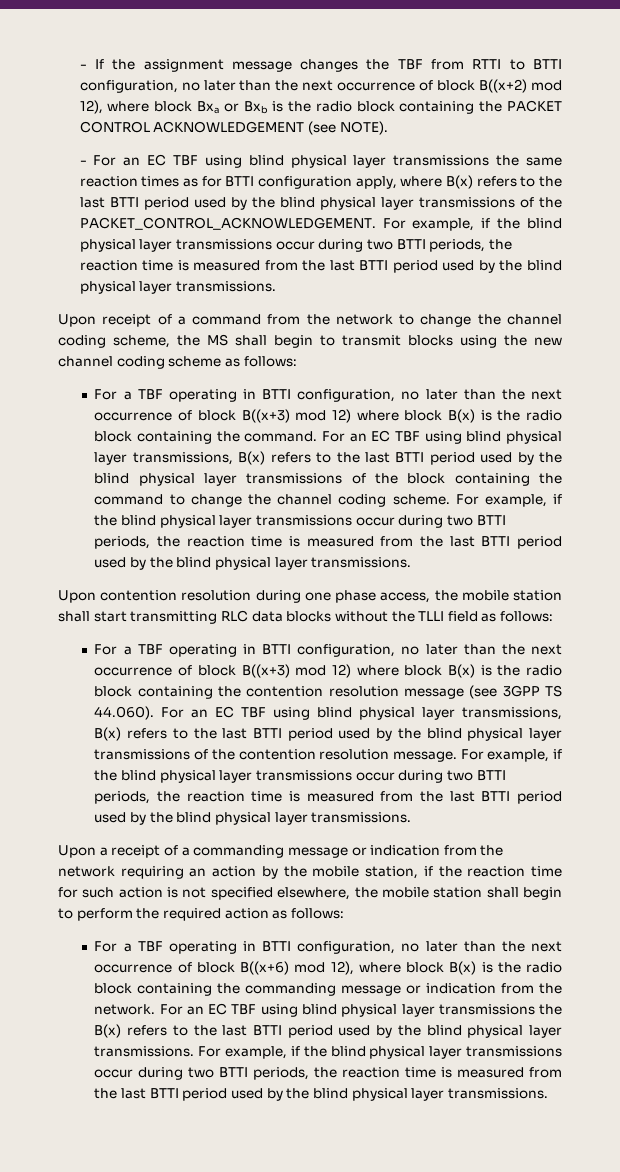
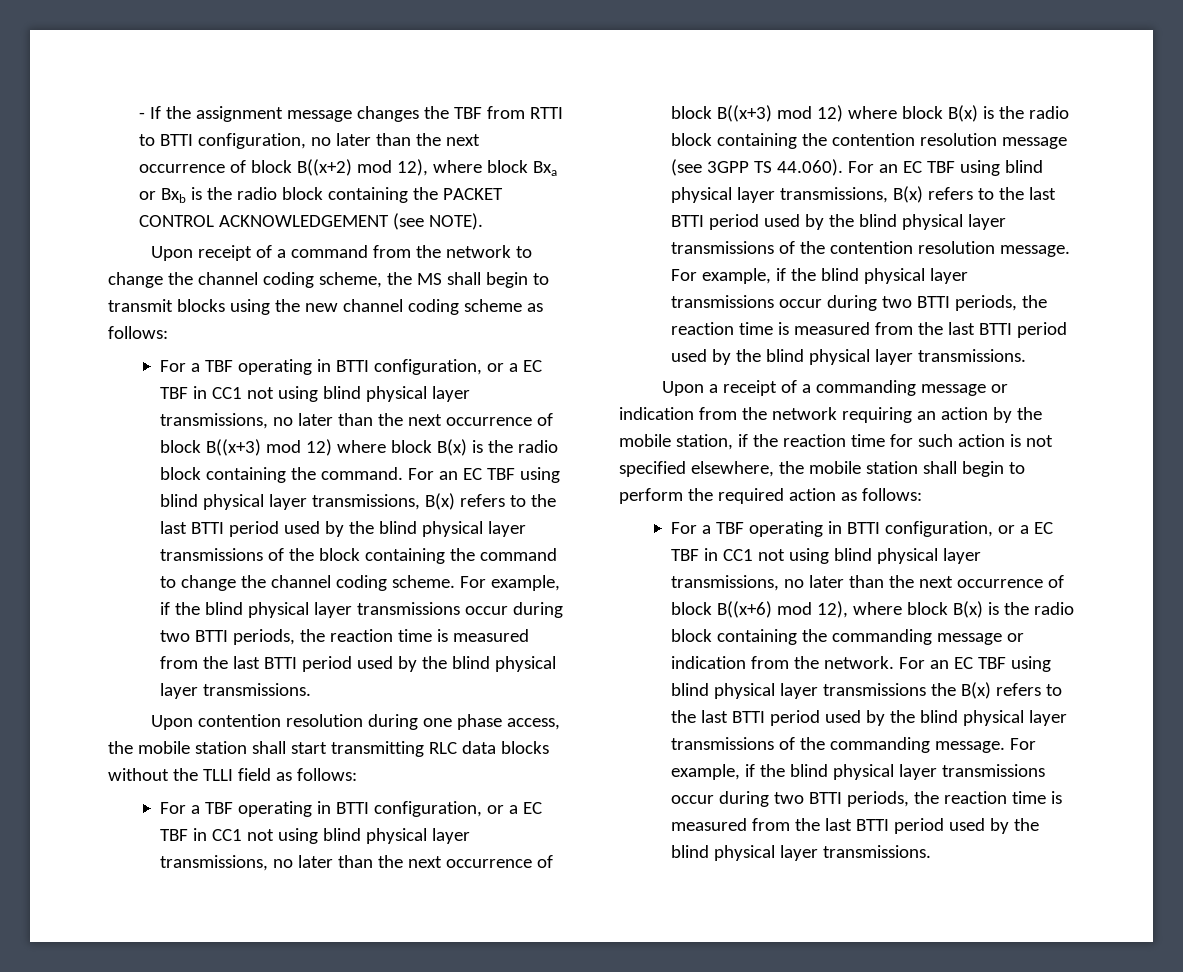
- - For an EC TBF using blind physical layer transmissions the same reaction times as for BTTI configuration apply, where B(x) refers to the last BTTI period used by the blind physical layer transmissions of the PACKET_CONTROL_ACKNOWLEDGEMENT. For example, if the blind physical layer transmissions occur during two BTTI periods, the reaction time is measured from the last BTTI period used by the blind physical layer transmissions.
- For a TBF operating in BTTI configuration, no later than the next occurrence of block B((x+3) mod 12) where block B(x) is the radio block containing the command.
+ For a TBF operating in BTTI configuration, or a EC TBF in CC1 not using blind physical layer transmissions, no later than the next occurrence of block B((x+3) mod 12) where block B(x) is the radio block containing the command.
- For a TBF operating in BTTI configuration, no later than the next occurrence of block B((x+3) mod 12) where block B(x) is the radio block containing the contention resolution message (see 3GPP TS 44.060). For an EC TBF using blind physical layer transmissions, B(x) refers to the last BTTI period used by the blind physical layer transmissions of the contention resolution message.
+ For a TBF operating in BTTI configuration, or a EC TBF in CC1 not using blind physical layer transmissions, no later than the next occurrence of block B((x+3) mod 12) where block B(x) is the radio block containing the contention resolution message (see 3GPP TS 44.060). For an EC TBF using blind physical layer transmissions, B(x) refers to the last BTTI period used by the blind physical layer transmissions of the contention resolution message.
- For a TBF operating in BTTI configuration, no later than the next occurrence of block B((x+6) mod 12), where block B(x) is the radio block containing the commanding message or indication from the network.
+ For a TBF operating in BTTI configuration, or a EC TBF in CC1 not using blind physical layer transmissions, no later than the next occurrence of block B((x+6) mod 12), where block B(x) is the radio block containing the commanding message or indication from the network.
- For an EC TBF using blind physical layer transmissions the B(x) refers to the last BTTI period used by the blind physical layer transmissions.
+ For an EC TBF using blind physical layer transmissions the B(x) refers to the last BTTI period used by the blind physical layer transmissions of the commanding message.

